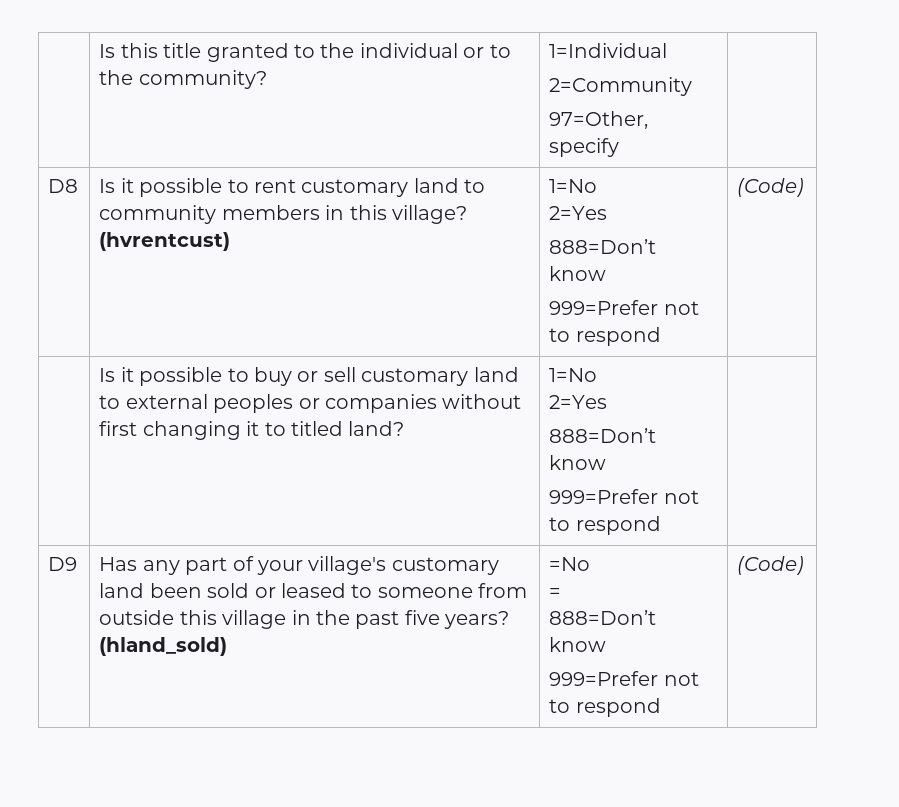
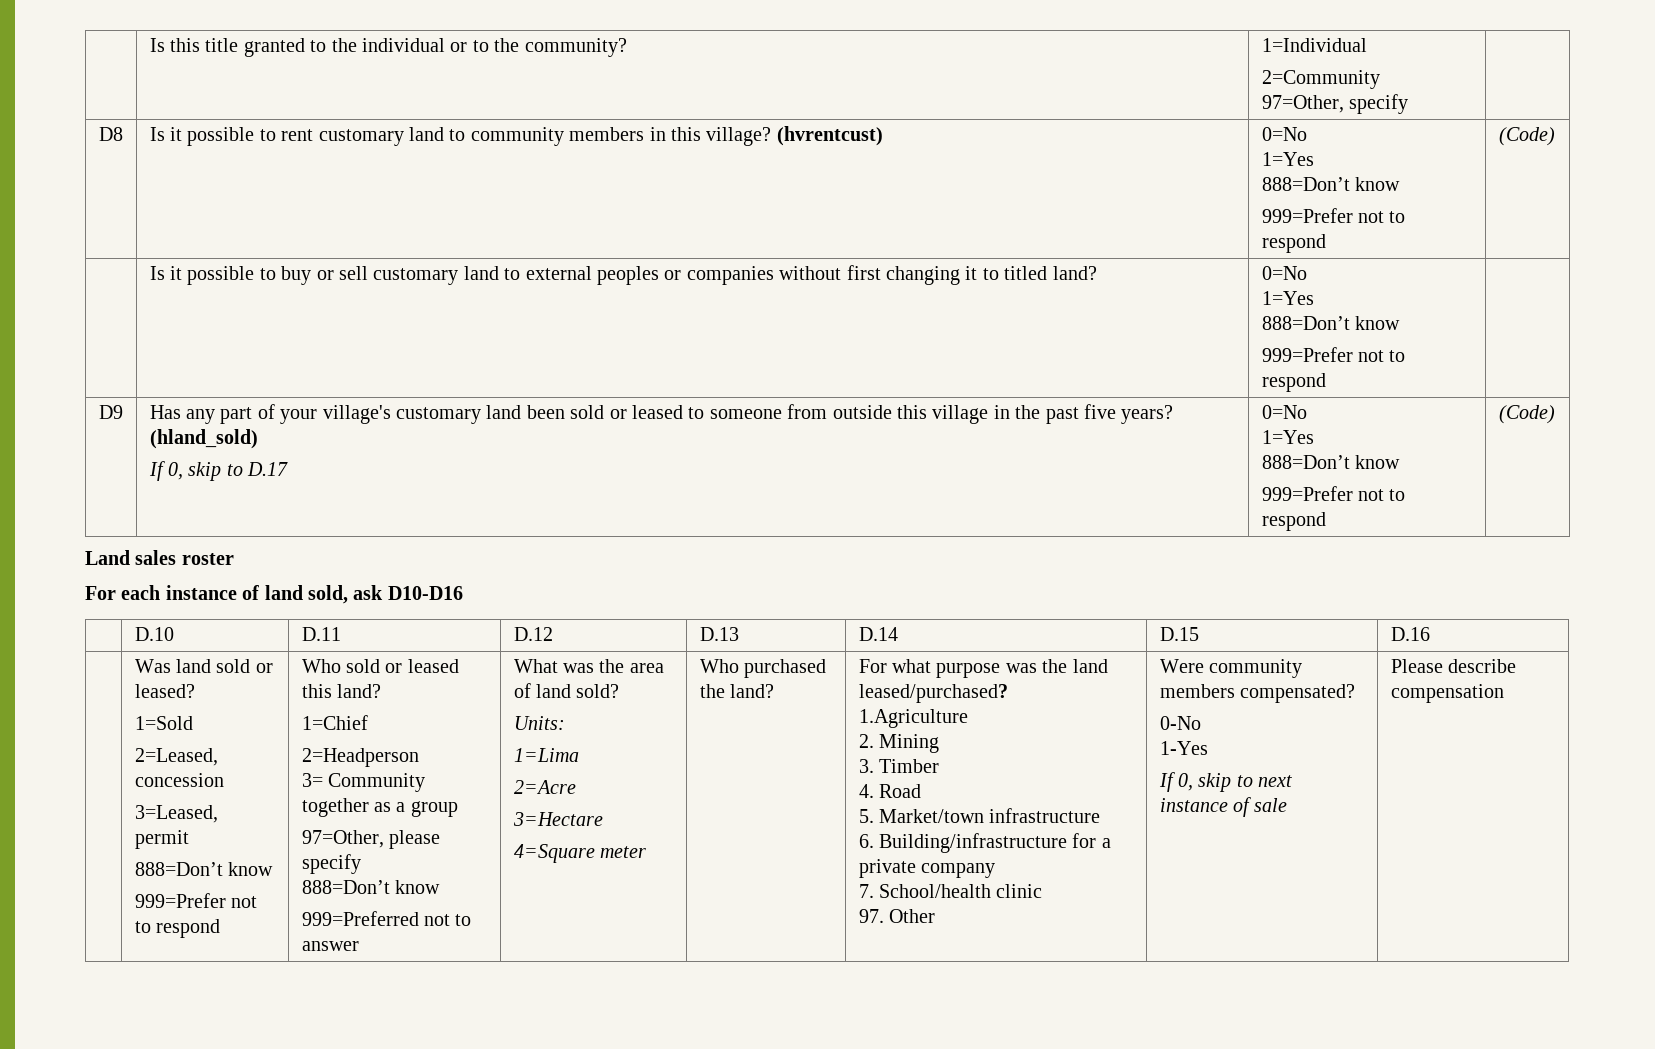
- D8 | Is it possible to rent customary land to community members in this village? (hvrentcust) | 1=No
- 2=Yes
+ D8 | Is it possible to rent customary land to community members in this village? (hvrentcust) | 0=No
+ 1=Yes
- | Is it possible to buy or sell customary land to external peoples or companies without first changing it to titled land? | 1=No
- 2=Yes
+ | Is it possible to buy or sell customary land to external peoples or companies without first changing it to titled land? | 0=No
+ 1=Yes
- D9 | Has any part of your village's customary land been sold or leased to someone from outside this village in the past five years? (hland_sold) | =No
- =
+ D9 | Has any part of your village's customary land been sold or leased to someone from outside this village in the past five years? (hland_sold)
+ If 0, skip to D.17 | 0=No
+ 1=Yes
  888=Don’t know
  999=Prefer not to respond | (Code)
+ Land sales roster
+ For each instance of land sold, ask D10-D16
+ | D.10 | D.11 | D.12 | D.13 | D.14 | D.15 | D.16
+ | Was land sold or leased?
+ 1=Sold
+ 2=Leased, concession
+ 3=Leased, permit
+ 888=Don’t know
+ 999=Prefer not to respond | Who sold or leased this land?
+ 1=Chief
+ 2=Headperson
+ 3= Community together as a group
+ 97=Other, please specify
+ 888=Don’t know
+ 999=Preferred not to answer | What was the area of land sold?
+ Units:
+ 1=Lima
+ 2=Acre
+ 3=Hectare
+ 4=Square meter | Who purchased the land? | For what purpose was the land leased/purchased?
+ 1.Agriculture
+ 2. Mining
+ 3. Timber
+ 4. Road
+ 5. Market/town infrastructure
+ 6. Building/infrastructure for a private company
+ 7. School/health clinic
+ 97. Other | Were community members compensated?
+ 0-No
+ 1-Yes
+ If 0, skip to next instance of sale | Please describe compensation

